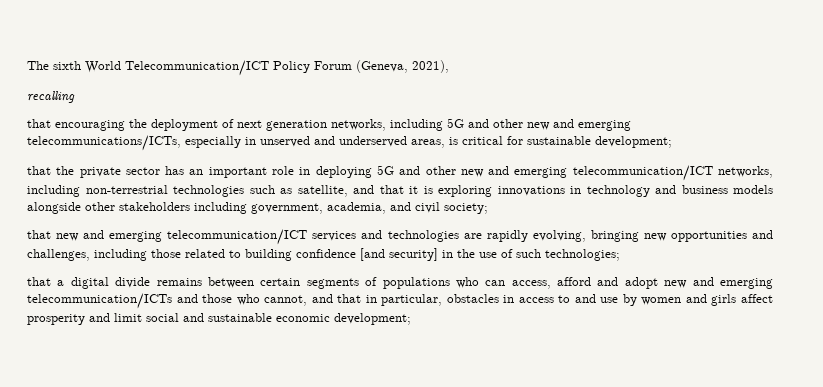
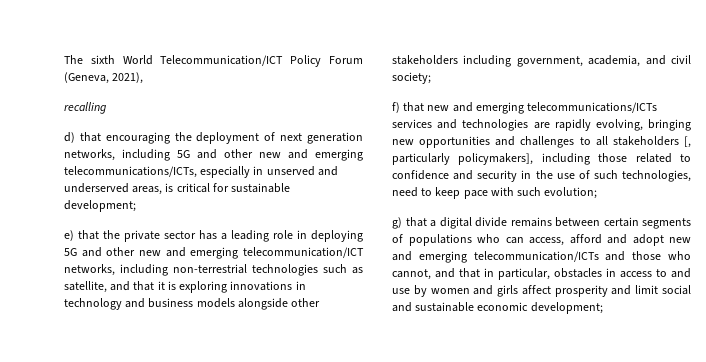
- that encouraging the deployment of next generation networks, including 5G and other new and emerging telecommunications/ICTs, especially in unserved and underserved areas, is critical for sustainable development;
+ d) that encouraging the deployment of next generation networks, including 5G and other new and emerging telecommunications/ICTs, especially in unserved and underserved areas, is critical for sustainable development;
- that the private sector has an important role in deploying 5G and other new and emerging telecommunication/ICT networks, including non-terrestrial technologies such as satellite, and that it is exploring innovations in technology and business models alongside other stakeholders including government, academia, and civil society;
+ e) that the private sector has a leading role in deploying 5G and other new and emerging telecommunication/ICT networks, including non-terrestrial technologies such as satellite, and that it is exploring innovations in technology and business models alongside other stakeholders including government, academia, and civil society;
- that new and emerging telecommunication/ICT services and technologies are rapidly evolving, bringing new opportunities and challenges, including those related to building confidence [and security] in the use of such technologies;
- that a digital divide remains between certain segments of populations who can access, afford and adopt new and emerging telecommunication/ICTs and those who cannot, and that in particular, obstacles in access to and use by women and girls affect prosperity and limit social and sustainable economic development;
+ f) that new and emerging telecommunications/ICTs services and technologies are rapidly evolving, bringing new opportunities and challenges to all stakeholders [, particularly policymakers], including those related to confidence and security in the use of such technologies, need to keep pace with such evolution;
+ g) that a digital divide remains between certain segments of populations who can access, afford and adopt new and emerging telecommunication/ICTs and those who cannot, and that in particular, obstacles in access to and use by women and girls affect prosperity and limit social and sustainable economic development;

